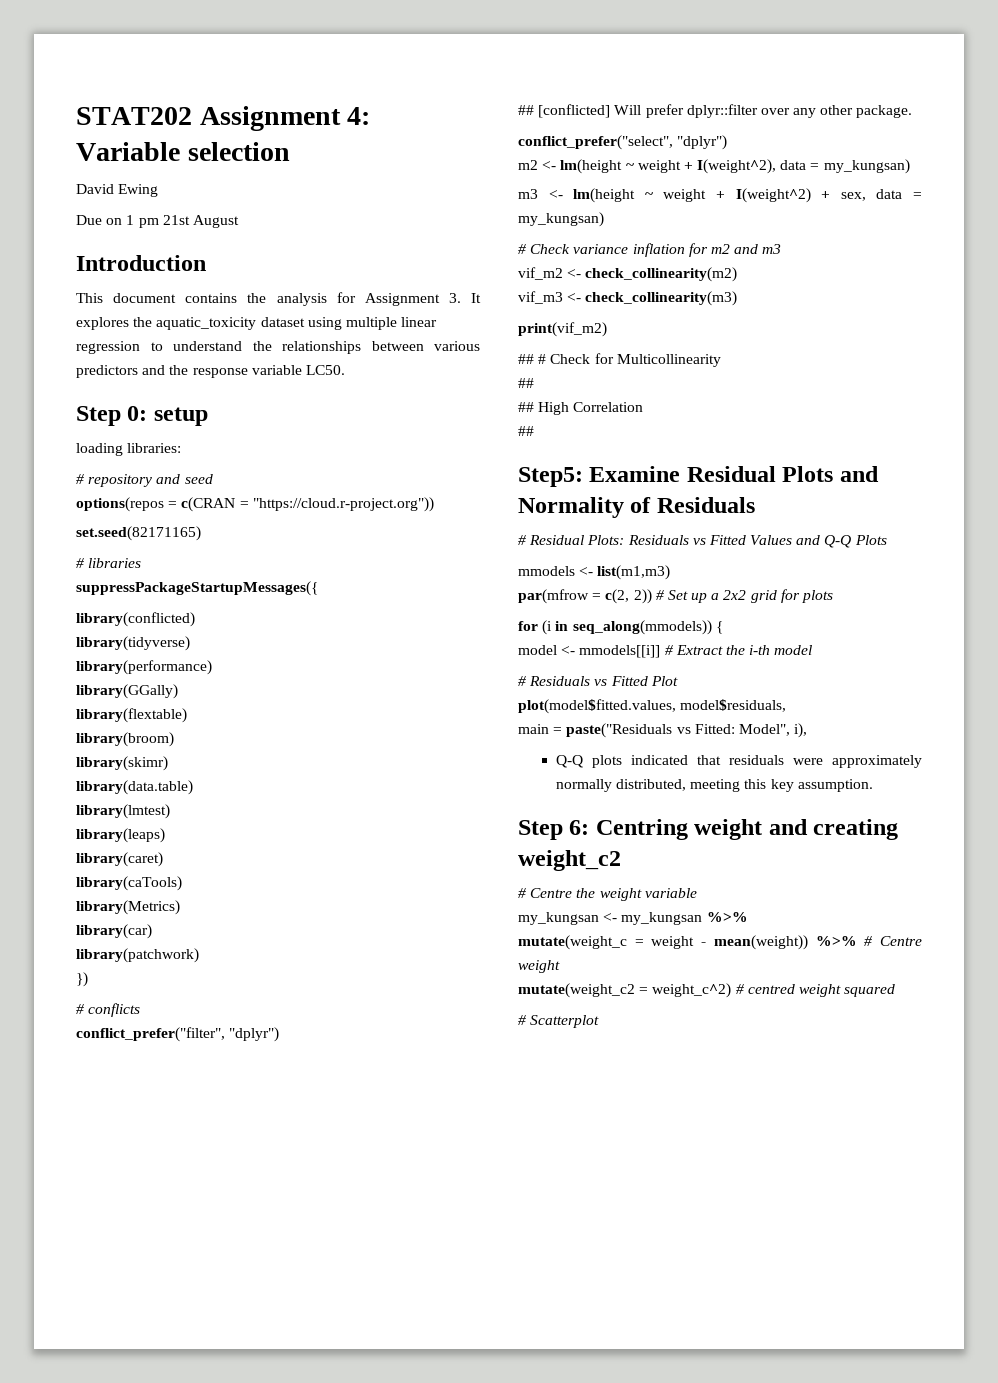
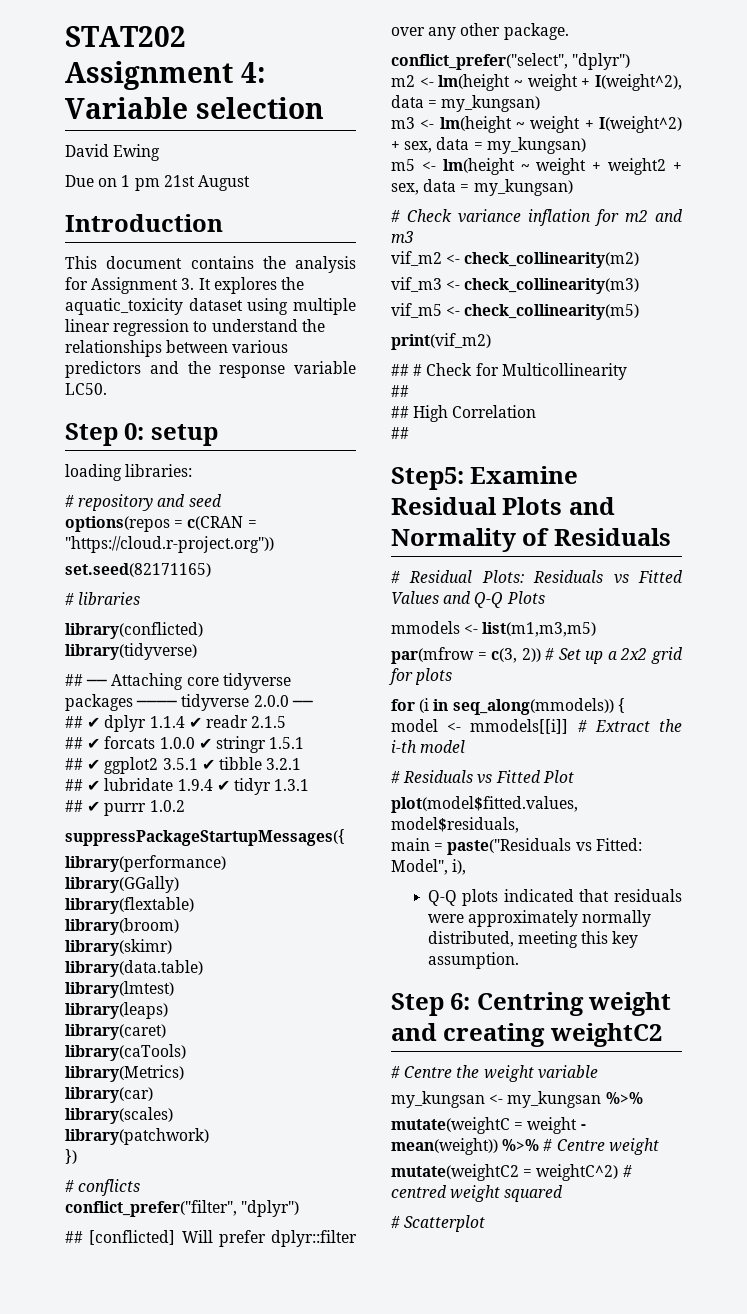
- suppressPackageStartupMessages({
+ ## ── Attaching core tidyverse packages ──── tidyverse 2.0.0 ──
+ ## ✔ dplyr 1.1.4 ✔ readr 2.1.5
+ ## ✔ forcats 1.0.0 ✔ stringr 1.5.1
+ ## ✔ ggplot2 3.5.1 ✔ tibble 3.2.1
+ ## ✔ lubridate 1.9.4 ✔ tidyr 1.3.1
+ ## ✔ purrr 1.0.2
+ suppressPackageStartupMessages({
+ library(scales)
+ m5 <- lm(height ~ weight + weight2 + sex, data = my_kungsan)
+ vif_m5 <- check_collinearity(m5)
- mmodels <- list(m1,m3)
+ mmodels <- list(m1,m3,m5)
- par(mfrow = c(2, 2)) # Set up a 2x2 grid for plots
+ par(mfrow = c(3, 2)) # Set up a 2x2 grid for plots
- Step 6: Centring weight and creating weight_c2
+ Step 6: Centring weight and creating weightC2
- mutate(weight_c = weight - mean(weight)) %>% # Centre weight
+ mutate(weightC = weight - mean(weight)) %>% # Centre weight
- mutate(weight_c2 = weight_c^2) # centred weight squared
+ mutate(weightC2 = weightC^2) # centred weight squared

